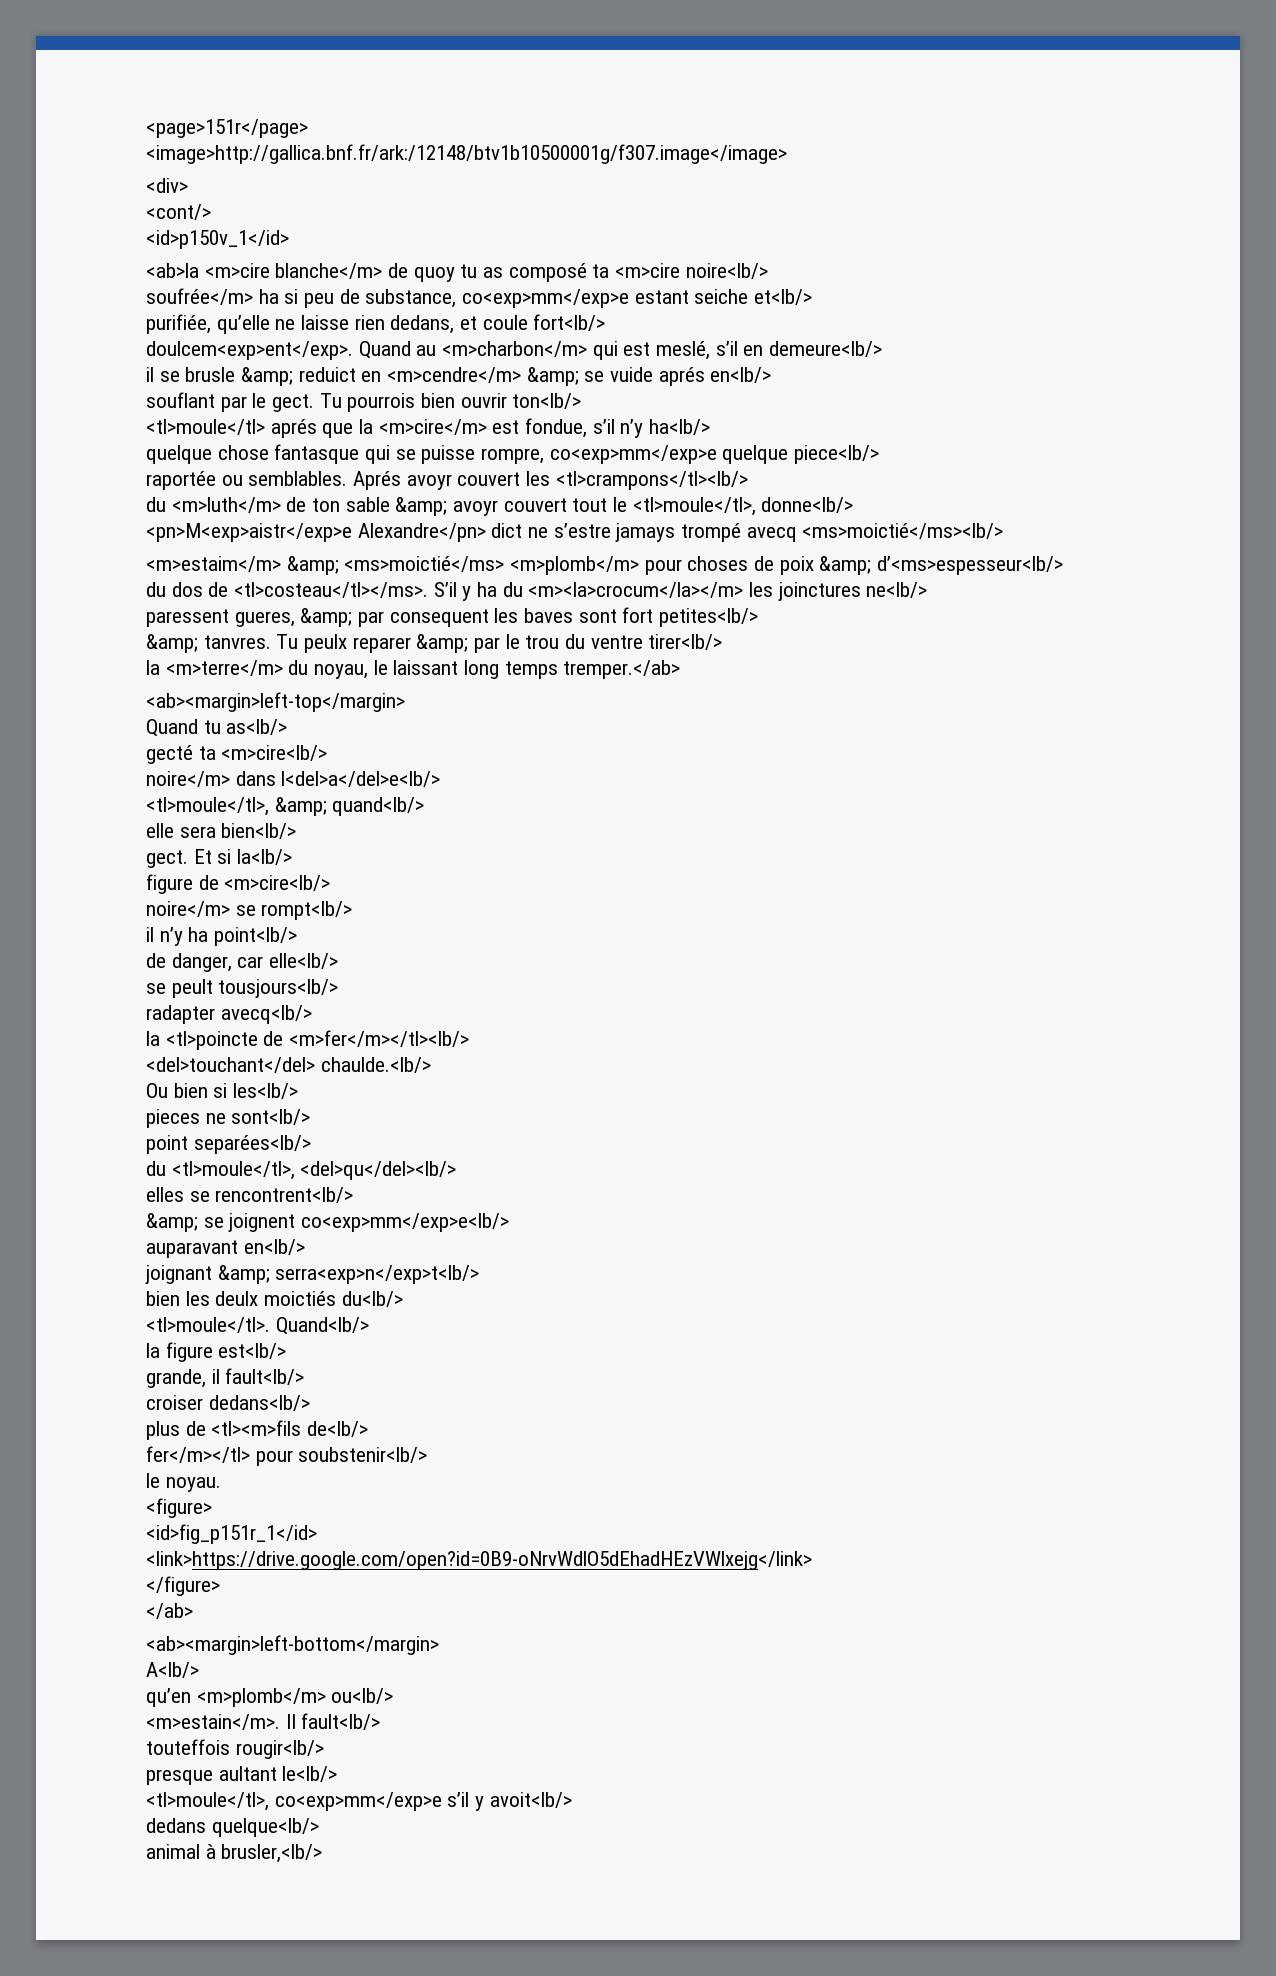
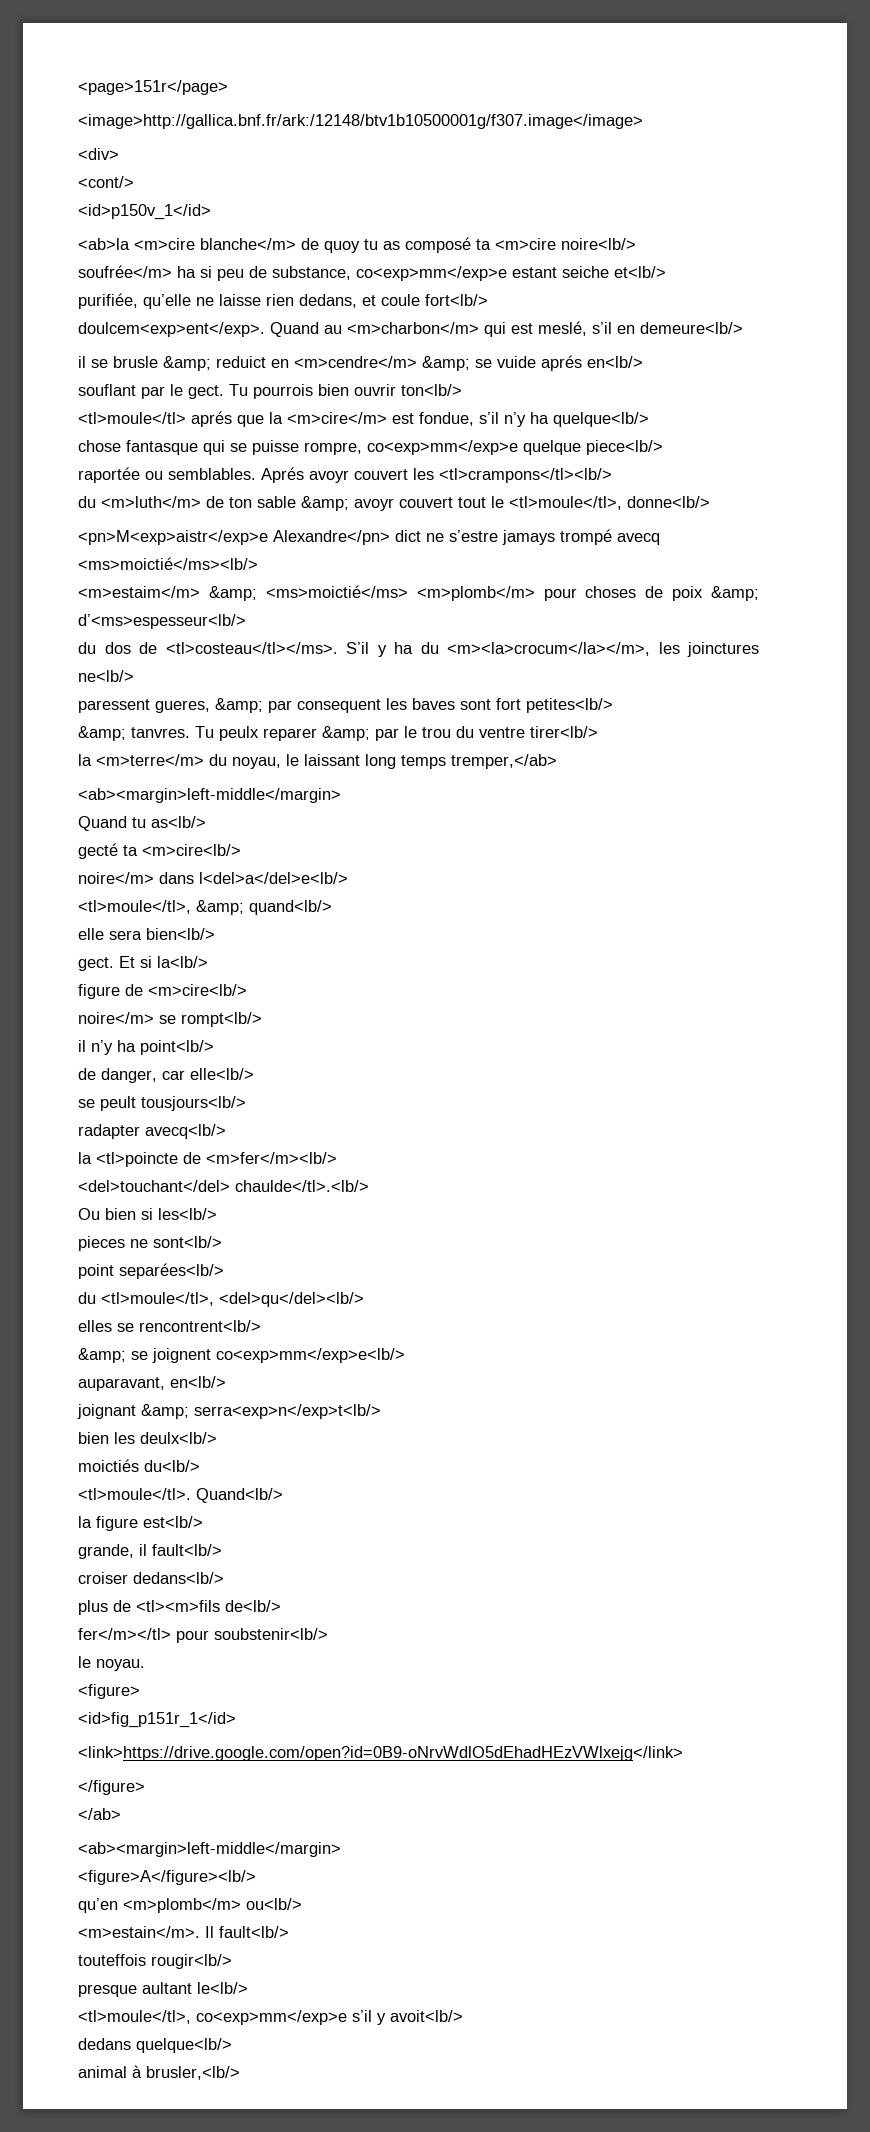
- <tl>moule</tl> aprés que la <m>cire</m> est fondue, s’il n’y ha<lb/>
- quelque chose fantasque qui se puisse rompre, co<exp>mm</exp>e quelque piece<lb/>
+ <tl>moule</tl> aprés que la <m>cire</m> est fondue, s’il n’y ha quelque<lb/>
+ chose fantasque qui se puisse rompre, co<exp>mm</exp>e quelque piece<lb/>
- S’il y ha du <m><la>crocum</la></m> les joinctures ne<lb/>
+ S’il y ha du <m><la>crocum</la></m>, les joinctures ne<lb/>
- la <m>terre</m> du noyau, le laissant long temps tremper.</ab>
- <ab><margin>left-top</margin>
+ la <m>terre</m> du noyau, le laissant long temps tremper,</ab>
+ <ab><margin>left-middle</margin>
- la <tl>poincte de <m>fer</m></tl><lb/>
+ la <tl>poincte de <m>fer</m><lb/>
- <del>touchant</del> chaulde.<lb/>
+ <del>touchant</del> chaulde</tl>.<lb/>
- auparavant en<lb/>
+ auparavant, en<lb/>
- bien les deulx moictiés du<lb/>
+ bien les deulx<lb/>
+ moictiés du<lb/>
  </ab>
- <ab><margin>left-bottom</margin>
- A<lb/>
+ <ab><margin>left-middle</margin>
+ <figure>A</figure><lb/>

